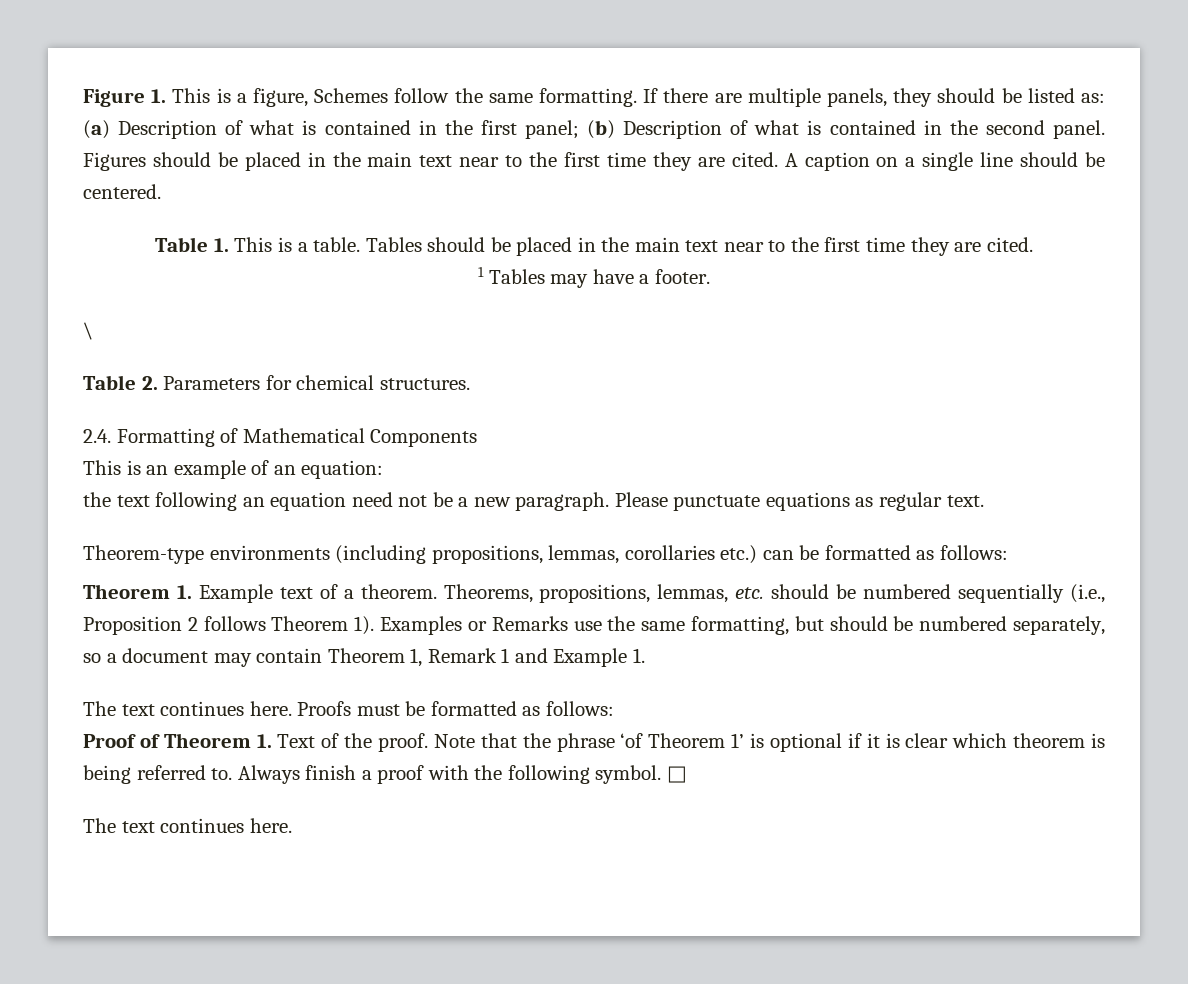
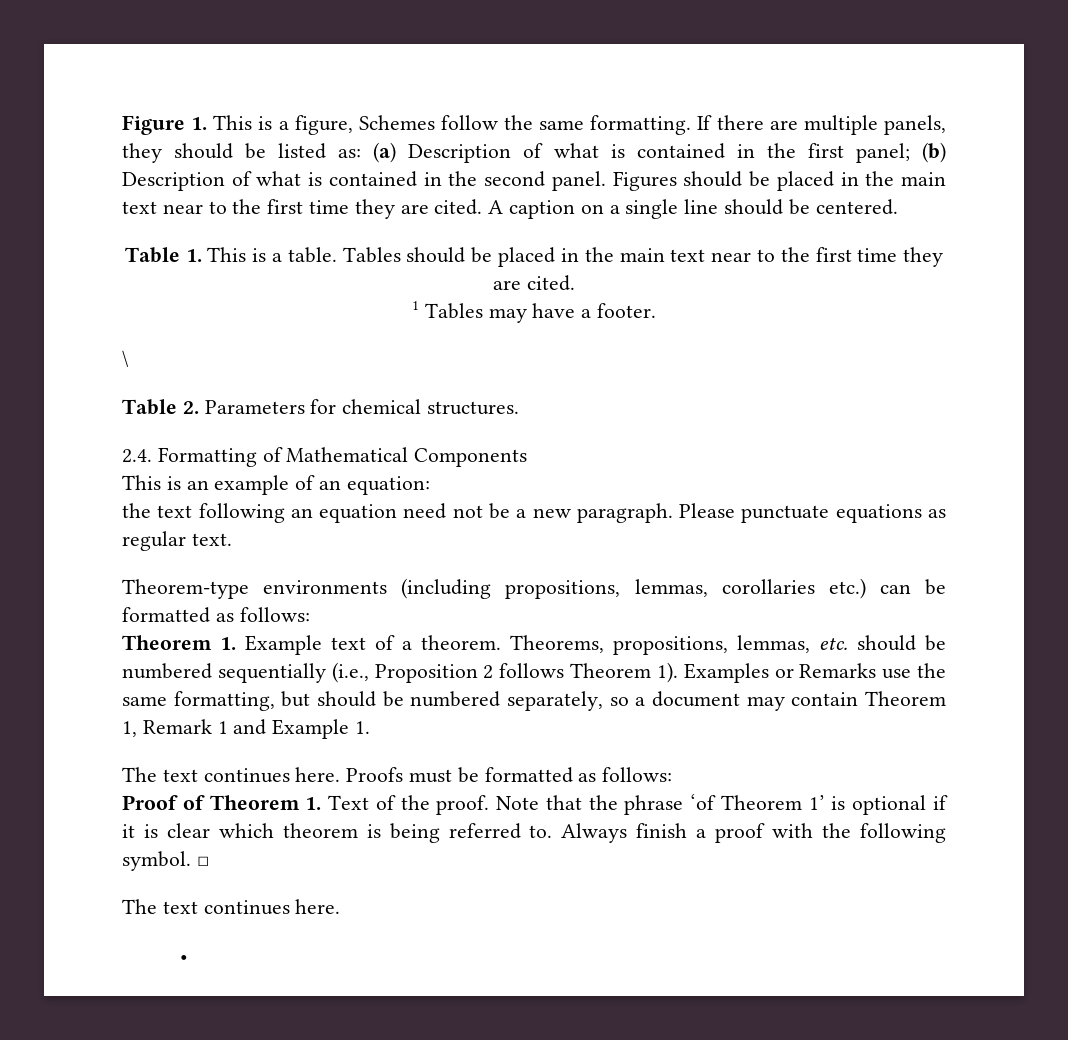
+ •

